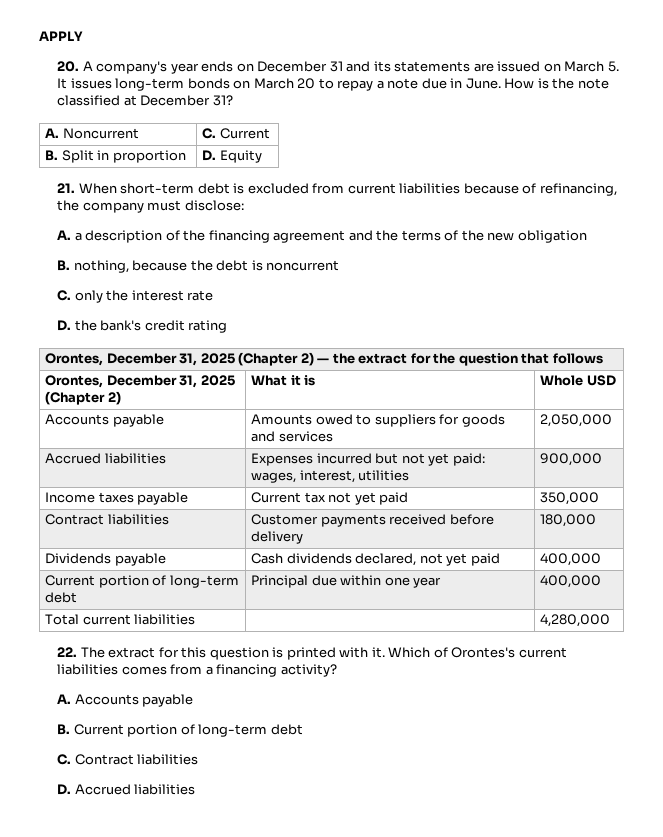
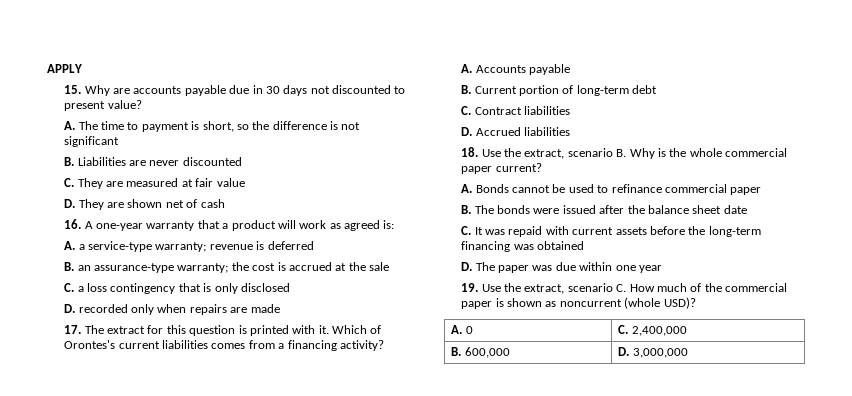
- 20. A company's year ends on December 31 and its statements are issued on March 5. It issues long-term bonds on March 20 to repay a note due in June. How is the note classified at December 31?
- A. Noncurrent | C. Current
- B. Split in proportion | D. Equity
- 21. When short-term debt is excluded from current liabilities because of refinancing, the company must disclose:
- A. a description of the financing agreement and the terms of the new obligation
- B. nothing, because the debt is noncurrent
- C. only the interest rate
- D. the bank's credit rating
- Orontes, December 31, 2025 (Chapter 2) — the extract for the question that follows
- Orontes, December 31, 2025 (Chapter 2) | What it is | Whole USD
- Accounts payable | Amounts owed to suppliers for goods and services | 2,050,000
- Accrued liabilities | Expenses incurred but not yet paid: wages, interest, utilities | 900,000
- Income taxes payable | Current tax not yet paid | 350,000
- Contract liabilities | Customer payments received before delivery | 180,000
- Dividends payable | Cash dividends declared, not yet paid | 400,000
- Current portion of long-term debt | Principal due within one year | 400,000
- Total current liabilities | | 4,280,000
- 22. The extract for this question is printed with it.
+ 15. Why are accounts payable due in 30 days not discounted to present value?
+ A. The time to payment is short, so the difference is not significant
+ B. Liabilities are never discounted
+ C. They are measured at fair value
+ D. They are shown net of cash
+ 16. A one-year warranty that a product will work as agreed is:
+ A. a service-type warranty; revenue is deferred
+ B. an assurance-type warranty; the cost is accrued at the sale
+ C. a loss contingency that is only disclosed
+ D. recorded only when repairs are made
+ 17. The extract for this question is printed with it.
+ 18. Use the extract, scenario B. Why is the whole commercial paper current?
+ A. Bonds cannot be used to refinance commercial paper
+ B. The bonds were issued after the balance sheet date
+ C. It was repaid with current assets before the long-term financing was obtained
+ D. The paper was due within one year
+ 19. Use the extract, scenario C. How much of the commercial paper is shown as noncurrent (whole USD)?
+ A. 0 | C. 2,400,000
+ B. 600,000 | D. 3,000,000

